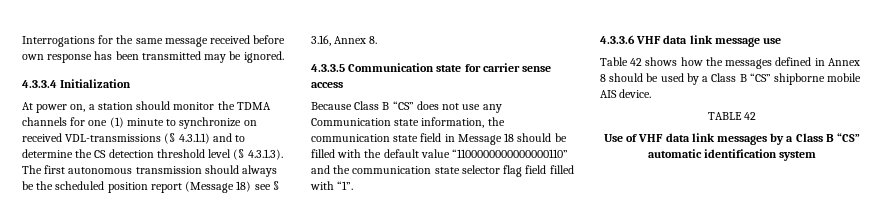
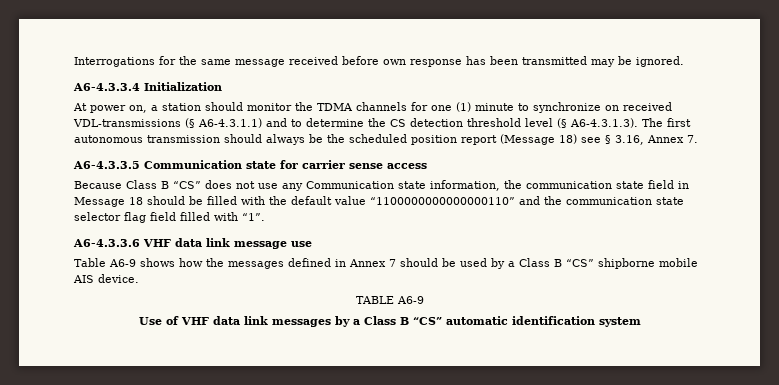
- 4.3.3.4 Initialization
+ A6-4.3.3.4 Initialization
- At power on, a station should monitor the TDMA channels for one (1) minute to synchronize on received VDL-transmissions (§ 4.3.1.1) and to determine the CS detection threshold level (§ 4.3.1.3). The first autonomous transmission should always be the scheduled position report (Message 18) see § 3.16, Annex 8.
- 4.3.3.5 Communication state for carrier sense access
+ At power on, a station should monitor the TDMA channels for one (1) minute to synchronize on received VDL-transmissions (§ A6-4.3.1.1) and to determine the CS detection threshold level (§ A6-4.3.1.3). The first autonomous transmission should always be the scheduled position report (Message 18) see § 3.16, Annex 7.
+ A6-4.3.3.5 Communication state for carrier sense access
- 4.3.3.6 VHF data link message use
+ A6-4.3.3.6 VHF data link message use
- Table 42 shows how the messages defined in Annex 8 should be used by a Class B “CS” shipborne mobile AIS device.
+ Table A6-9 shows how the messages defined in Annex 7 should be used by a Class B “CS” shipborne mobile AIS device.
- TABLE 42
+ TABLE A6-9

